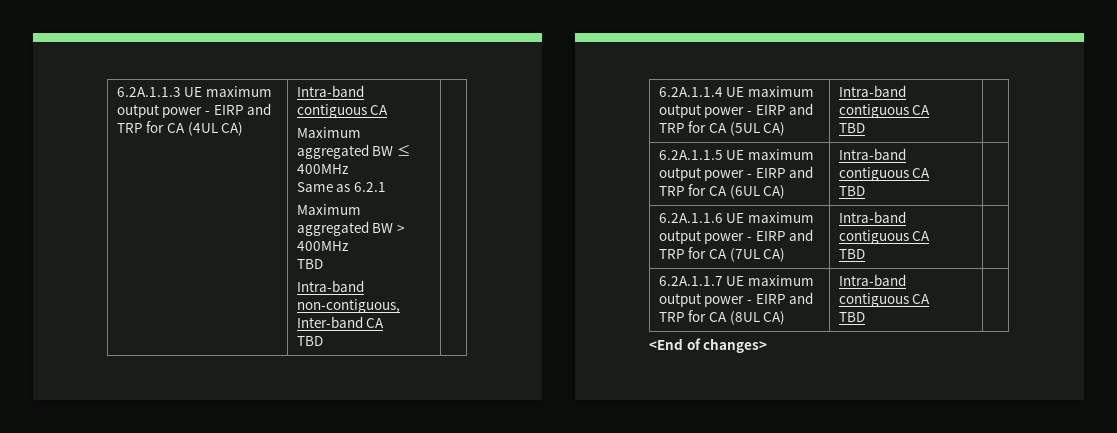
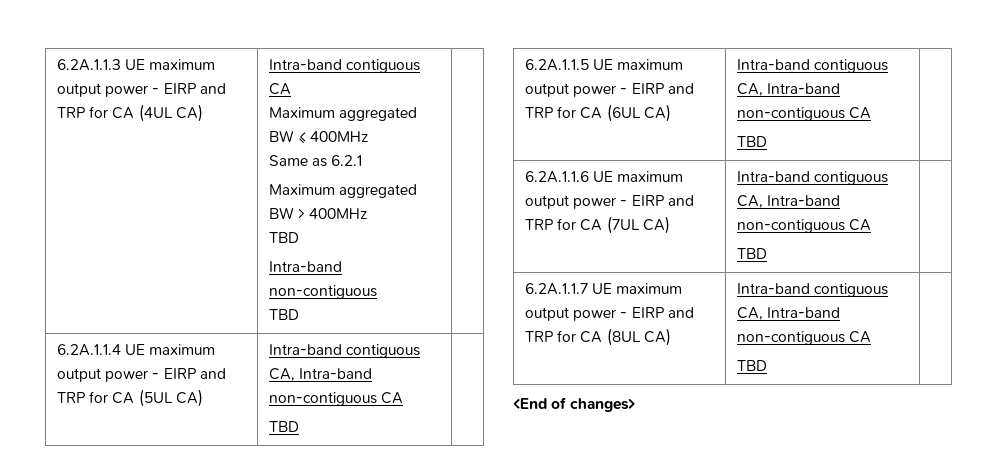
  6.2A.1.1.3 UE maximum output power - EIRP and TRP for CA (4UL CA) | Intra-band contiguous CA
  Maximum aggregated BW ≤ 400MHz
  Same as 6.2.1
  Maximum aggregated BW > 400MHz
  TBD
- Intra-band non-contiguous, Inter-band CA
+ Intra-band non-contiguous
- 6.2A.1.1.4 UE maximum output power - EIRP and TRP for CA (5UL CA) | Intra-band contiguous CA
+ 6.2A.1.1.4 UE maximum output power - EIRP and TRP for CA (5UL CA) | Intra-band contiguous CA, Intra-band non-contiguous CA
- 6.2A.1.1.5 UE maximum output power - EIRP and TRP for CA (6UL CA) | Intra-band contiguous CA
+ 6.2A.1.1.5 UE maximum output power - EIRP and TRP for CA (6UL CA) | Intra-band contiguous CA, Intra-band non-contiguous CA
- 6.2A.1.1.6 UE maximum output power - EIRP and TRP for CA (7UL CA) | Intra-band contiguous CA
+ 6.2A.1.1.6 UE maximum output power - EIRP and TRP for CA (7UL CA) | Intra-band contiguous CA, Intra-band non-contiguous CA
- 6.2A.1.1.7 UE maximum output power - EIRP and TRP for CA (8UL CA) | Intra-band contiguous CA
+ 6.2A.1.1.7 UE maximum output power - EIRP and TRP for CA (8UL CA) | Intra-band contiguous CA, Intra-band non-contiguous CA

